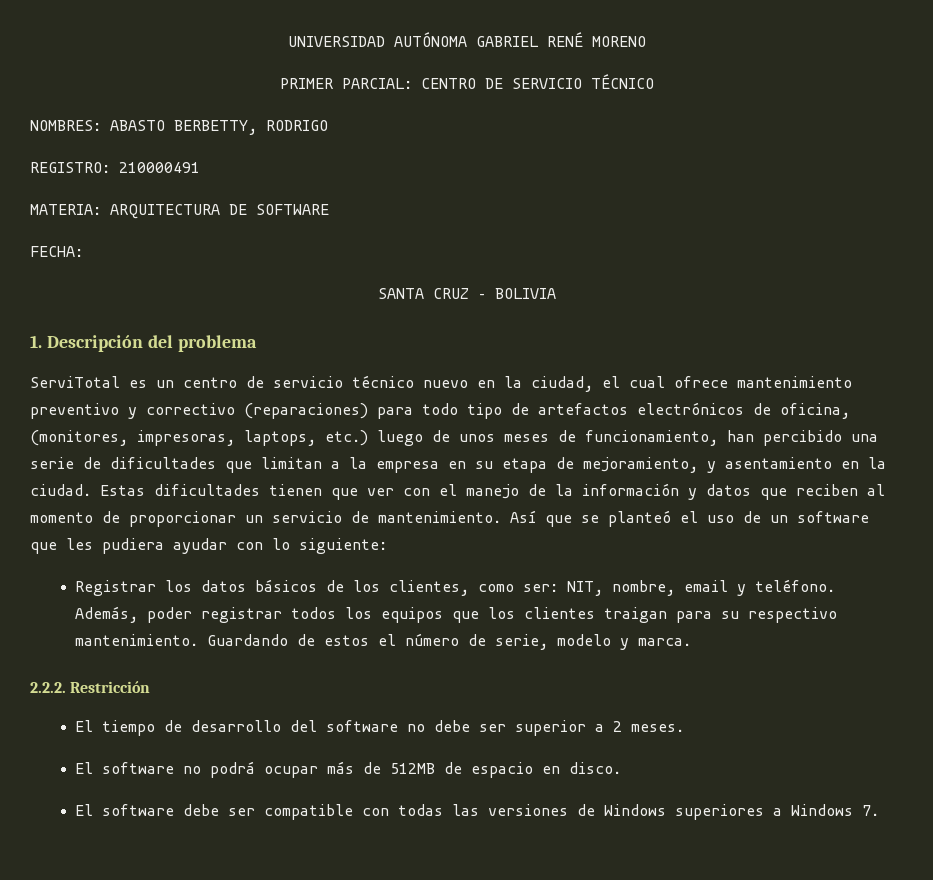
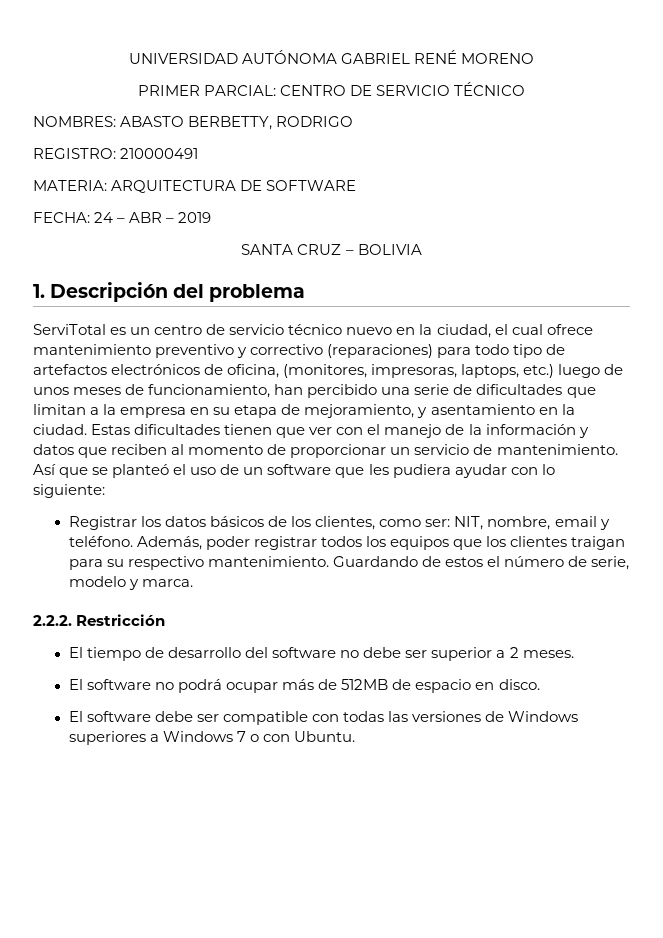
- FECHA:
+ FECHA: 24 – ABR – 2019
- El software debe ser compatible con todas las versiones de Windows superiores a Windows 7.
+ El software debe ser compatible con todas las versiones de Windows superiores a Windows 7 o con Ubuntu.

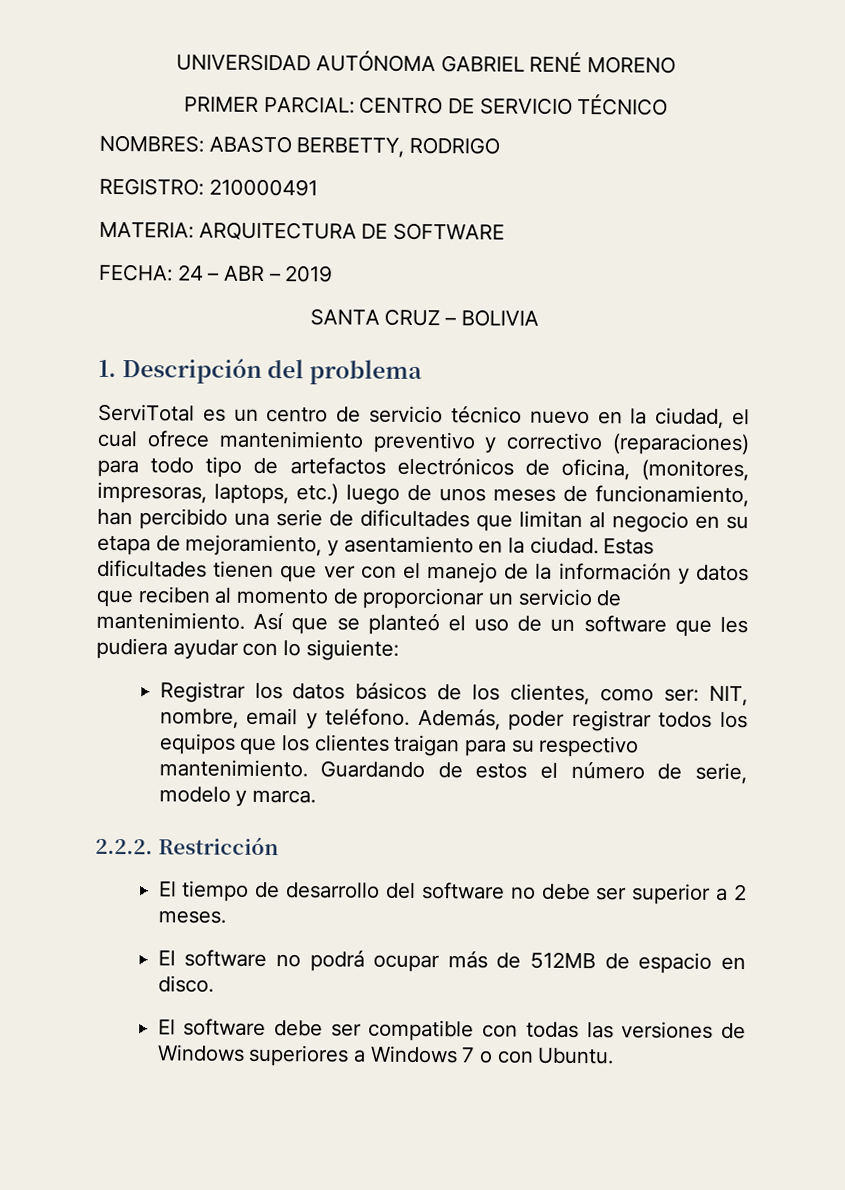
- ServiTotal es un centro de servicio técnico nuevo en la ciudad, el cual ofrece mantenimiento preventivo y correctivo (reparaciones) para todo tipo de artefactos electrónicos de oficina, (monitores, impresoras, laptops, etc.) luego de unos meses de funcionamiento, han percibido una serie de dificultades que limitan a la empresa en su etapa de mejoramiento, y asentamiento en la ciudad.
+ ServiTotal es un centro de servicio técnico nuevo en la ciudad, el cual ofrece mantenimiento preventivo y correctivo (reparaciones) para todo tipo de artefactos electrónicos de oficina, (monitores, impresoras, laptops, etc.) luego de unos meses de funcionamiento, han percibido una serie de dificultades que limitan al negocio en su etapa de mejoramiento, y asentamiento en la ciudad.

